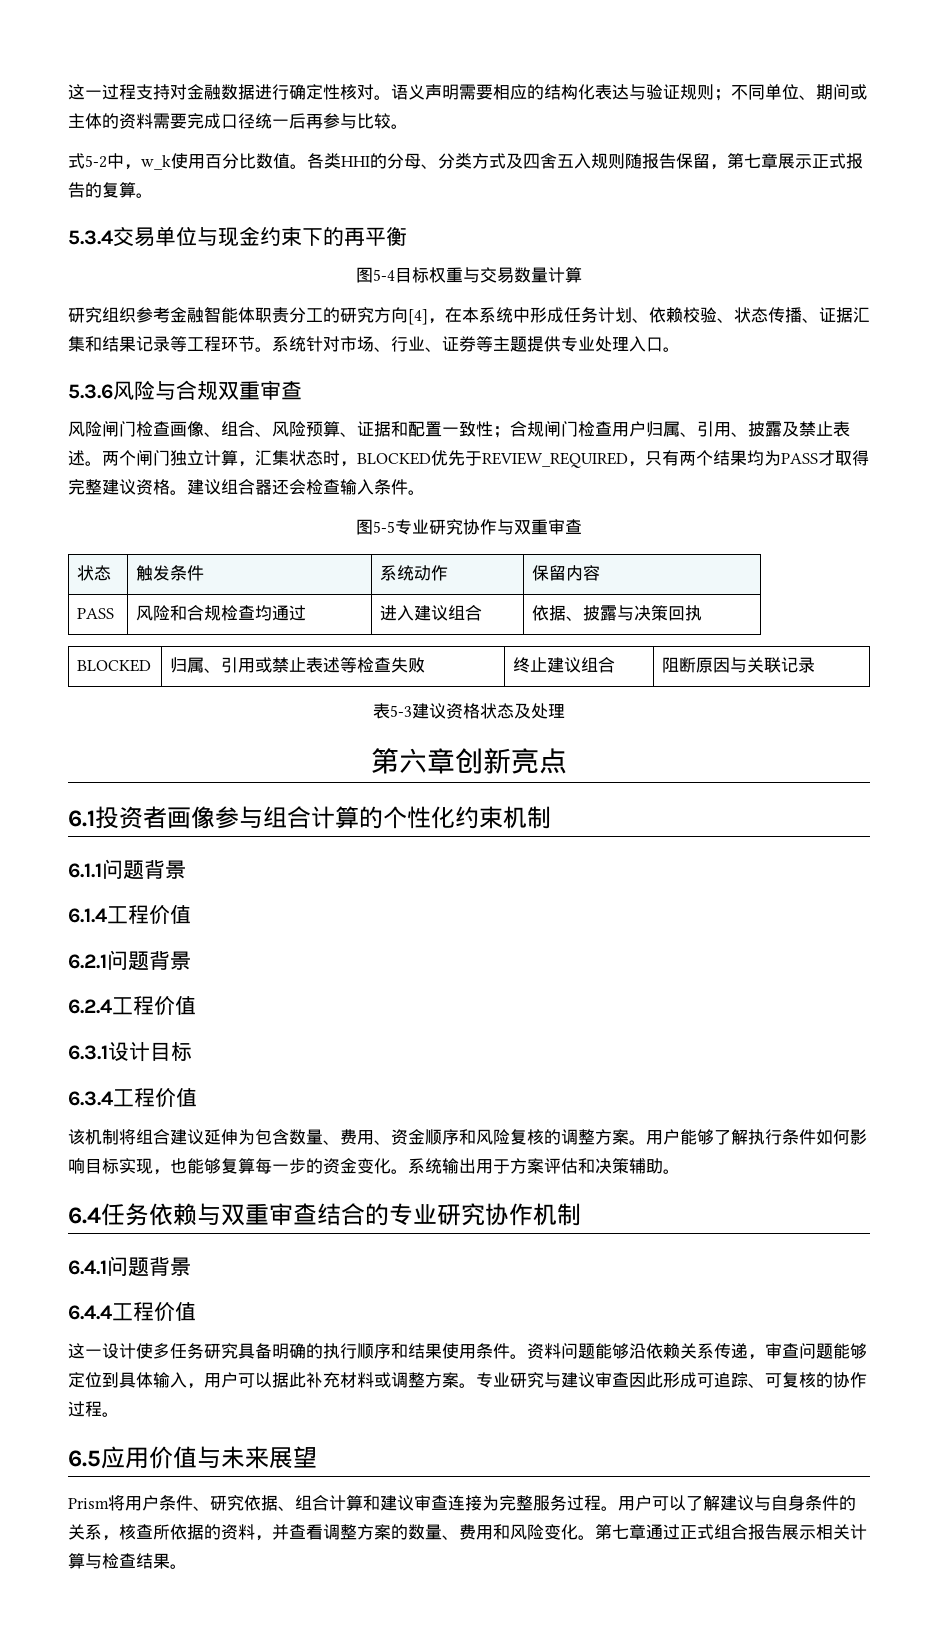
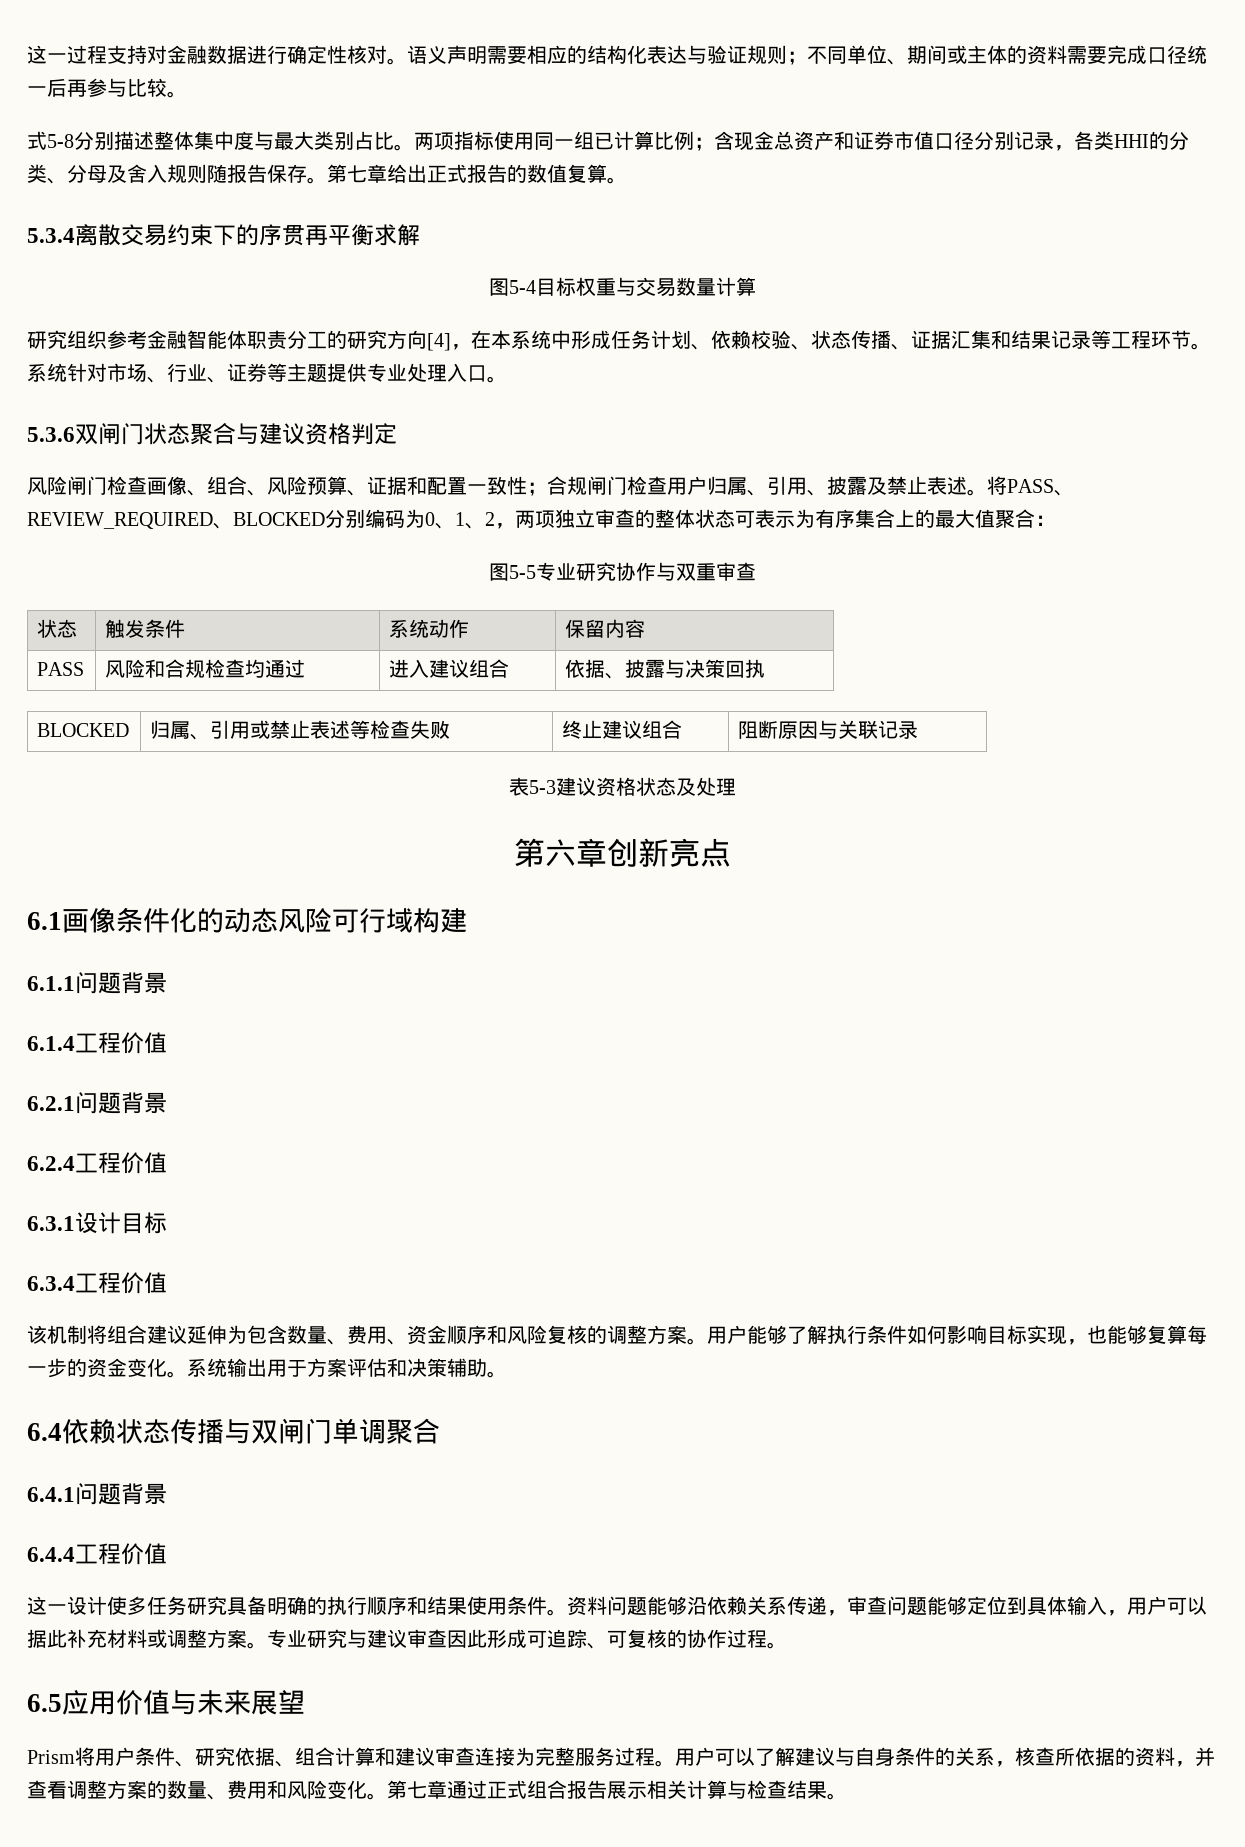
- 式5-2中，w_k使用百分比数值。各类HHI的分母、分类方式及四舍五入规则随报告保留，第七章展示正式报告的复算。
+ 式5-8分别描述整体集中度与最大类别占比。两项指标使用同一组已计算比例；含现金总资产和证券市值口径分别记录，各类HHI的分类、分母及舍入规则随报告保存。第七章给出正式报告的数值复算。
- 5.3.4交易单位与现金约束下的再平衡
+ 5.3.4离散交易约束下的序贯再平衡求解
- 5.3.6风险与合规双重审查
+ 5.3.6双闸门状态聚合与建议资格判定
- 两个闸门独立计算，汇集状态时，BLOCKED优先于REVIEW_REQUIRED，只有两个结果均为PASS才取得完整建议资格。建议组合器还会检查输入条件。
+ 将PASS、REVIEW_REQUIRED、BLOCKED分别编码为0、1、2，两项独立审查的整体状态可表示为有序集合上的最大值聚合：
- 6.1投资者画像参与组合计算的个性化约束机制
+ 6.1画像条件化的动态风险可行域构建
- 6.4任务依赖与双重审查结合的专业研究协作机制
+ 6.4依赖状态传播与双闸门单调聚合

